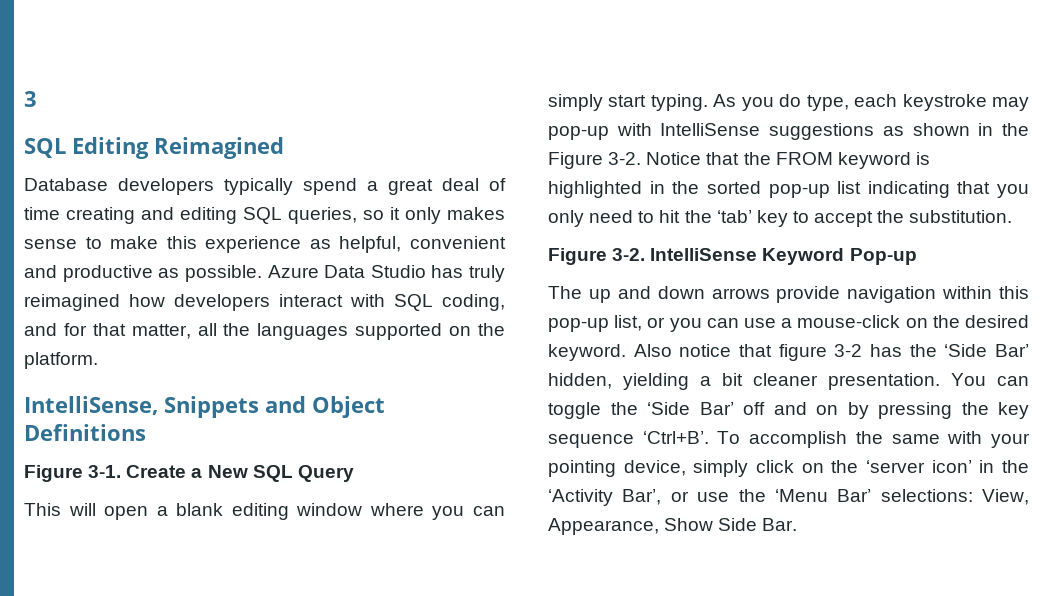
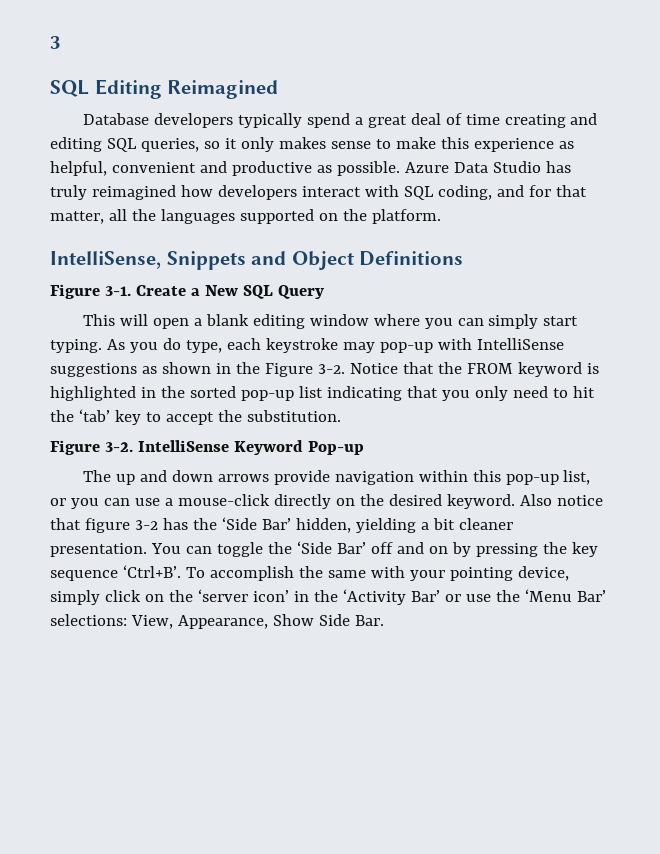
- The up and down arrows provide navigation within this pop-up list, or you can use a mouse-click on the desired keyword.
+ The up and down arrows provide navigation within this pop-up list, or you can use a mouse-click directly on the desired keyword.
- To accomplish the same with your pointing device, simply click on the ‘server icon’ in the ‘Activity Bar’, or use the ‘Menu Bar’ selections: View, Appearance, Show Side Bar.
+ To accomplish the same with your pointing device, simply click on the ‘server icon’ in the ‘Activity Bar’ or use the ‘Menu Bar’ selections: View, Appearance, Show Side Bar.

